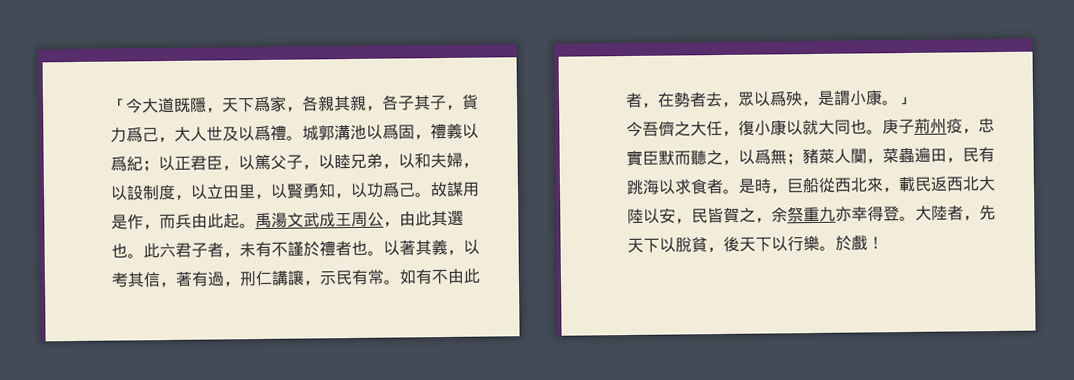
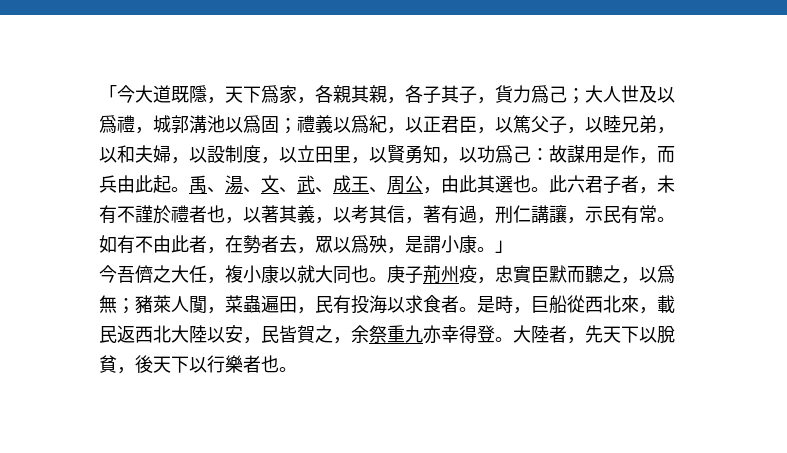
- 「今大道既隱，天下爲家，各親其親，各子其子，貨力爲己，大人世及以爲禮。城郭溝池以爲固，禮義以爲紀；以正君臣，以篤父子，以睦兄弟，以和夫婦，以設制度，以立田里，以賢勇知，以功爲己。故謀用是作，而兵由此起。
+ 「今大道既隱，天下爲家，各親其親，各子其子，貨力爲己；大人世及以爲禮，城郭溝池以爲固；禮義以爲紀，以正君臣，以篤父子，以睦兄弟，以和夫婦，以設制度，以立田里，以賢勇知，以功爲己：故謀用是作，而兵由此起。
- 禹湯文武成王周公，由此其選也。
+ 禹、湯、文、武、成王、周公，由此其選也。
- 此六君子者，未有不謹於禮者也。以著其義，以考其信，著有過，刑仁講讓，示民有常。
+ 此六君子者，未有不謹於禮者也，以著其義，以考其信，著有過，刑仁講讓，示民有常。
- 今吾儕之大任，復小康以就大同也。
+ 今吾儕之大任，複小康以就大同也。
- 庚子荊州疫，忠實臣默而聽之，以爲無；豬萊人闃，菜蟲遍田，民有跳海以求食者。
+ 庚子荊州疫，忠實臣默而聽之，以爲無；豬萊人闃，菜蟲遍田，民有投海以求食者。
- 大陸者，先天下以脫貧，後天下以行樂。於戲！
+ 大陸者，先天下以脫貧，後天下以行樂者也。

